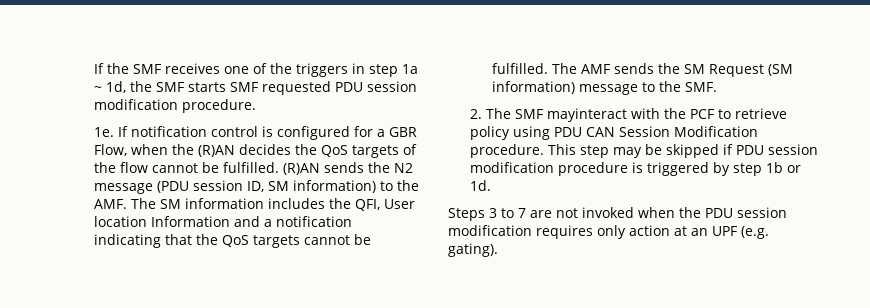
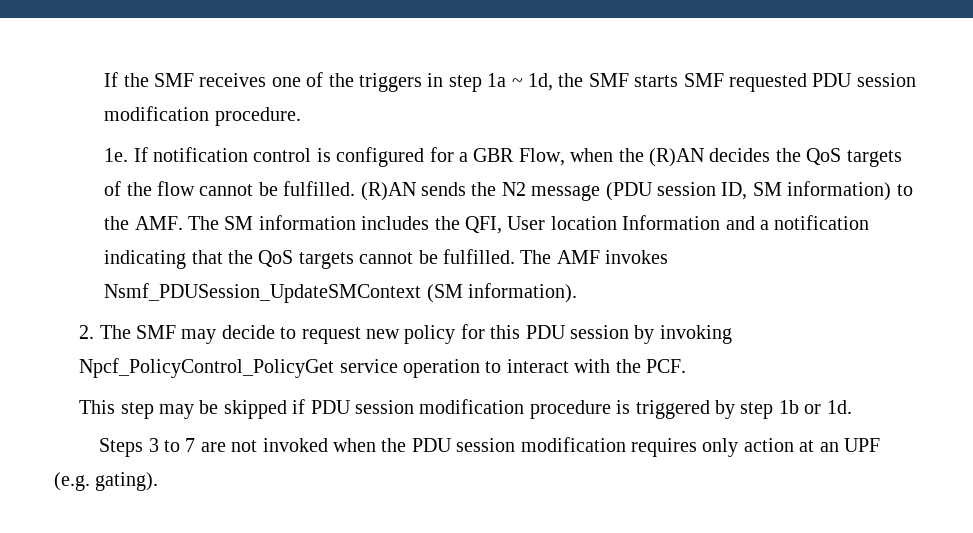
- The AMF sends the SM Request (SM information) message to the SMF.
- 2. The SMF mayinteract with the PCF to retrieve policy using PDU CAN Session Modification procedure. This step may be skipped if PDU session modification procedure is triggered by step 1b or 1d.
+ The AMF invokes Nsmf_PDUSession_UpdateSMContext (SM information).
+ 2. The SMF may decide to request new policy for this PDU session by invoking Npcf_PolicyControl_PolicyGet service operation to interact with the PCF.
+ This step may be skipped if PDU session modification procedure is triggered by step 1b or 1d.

